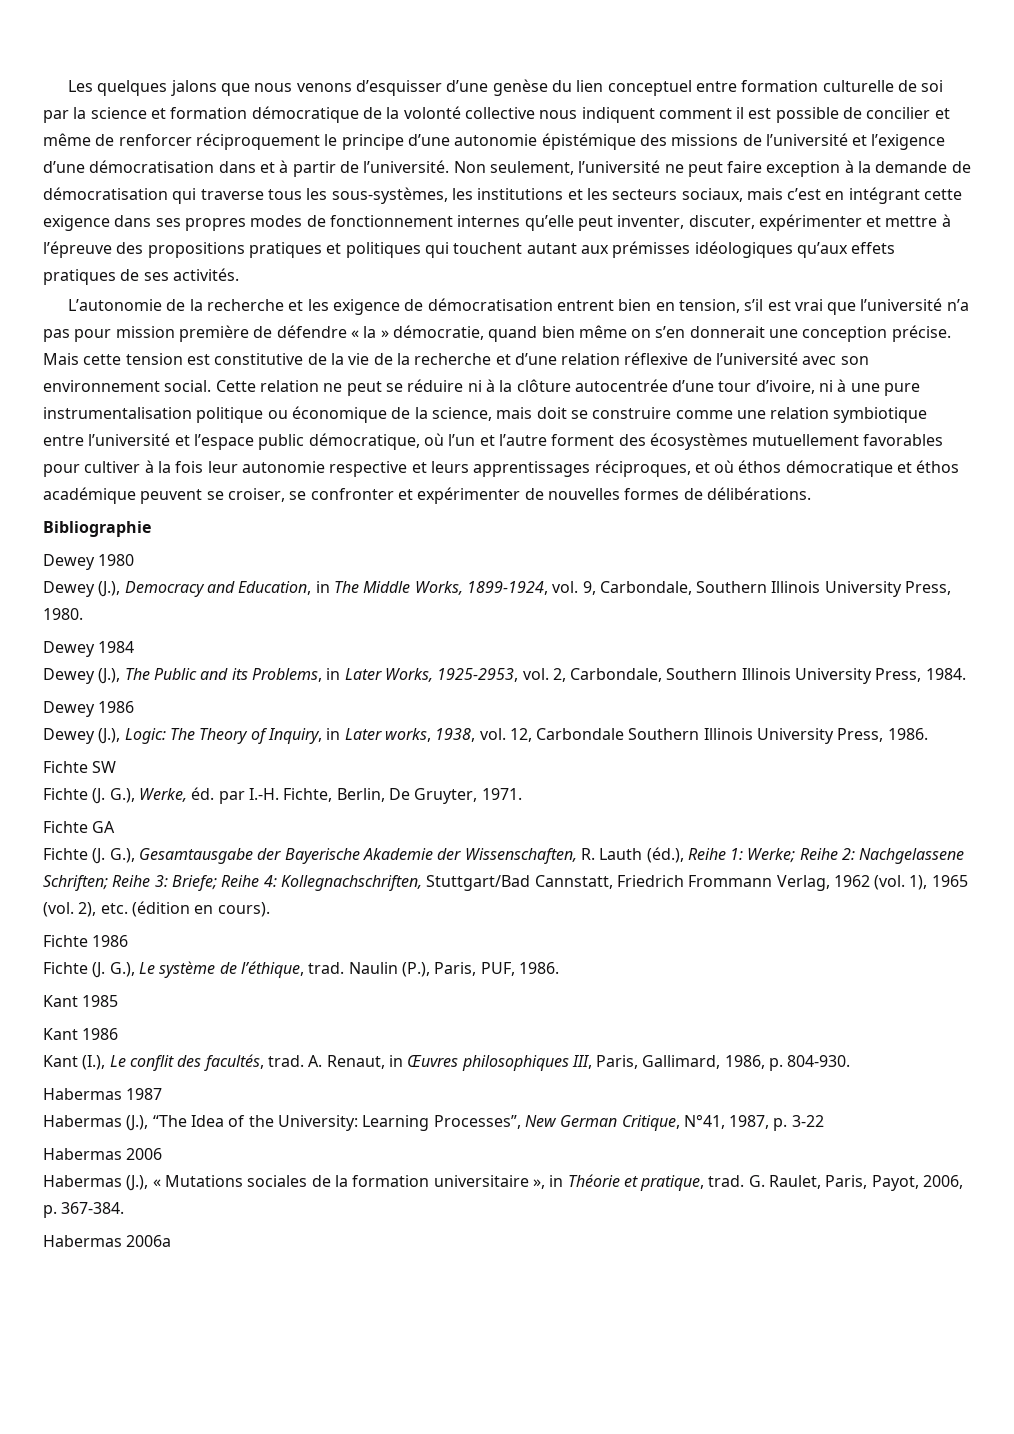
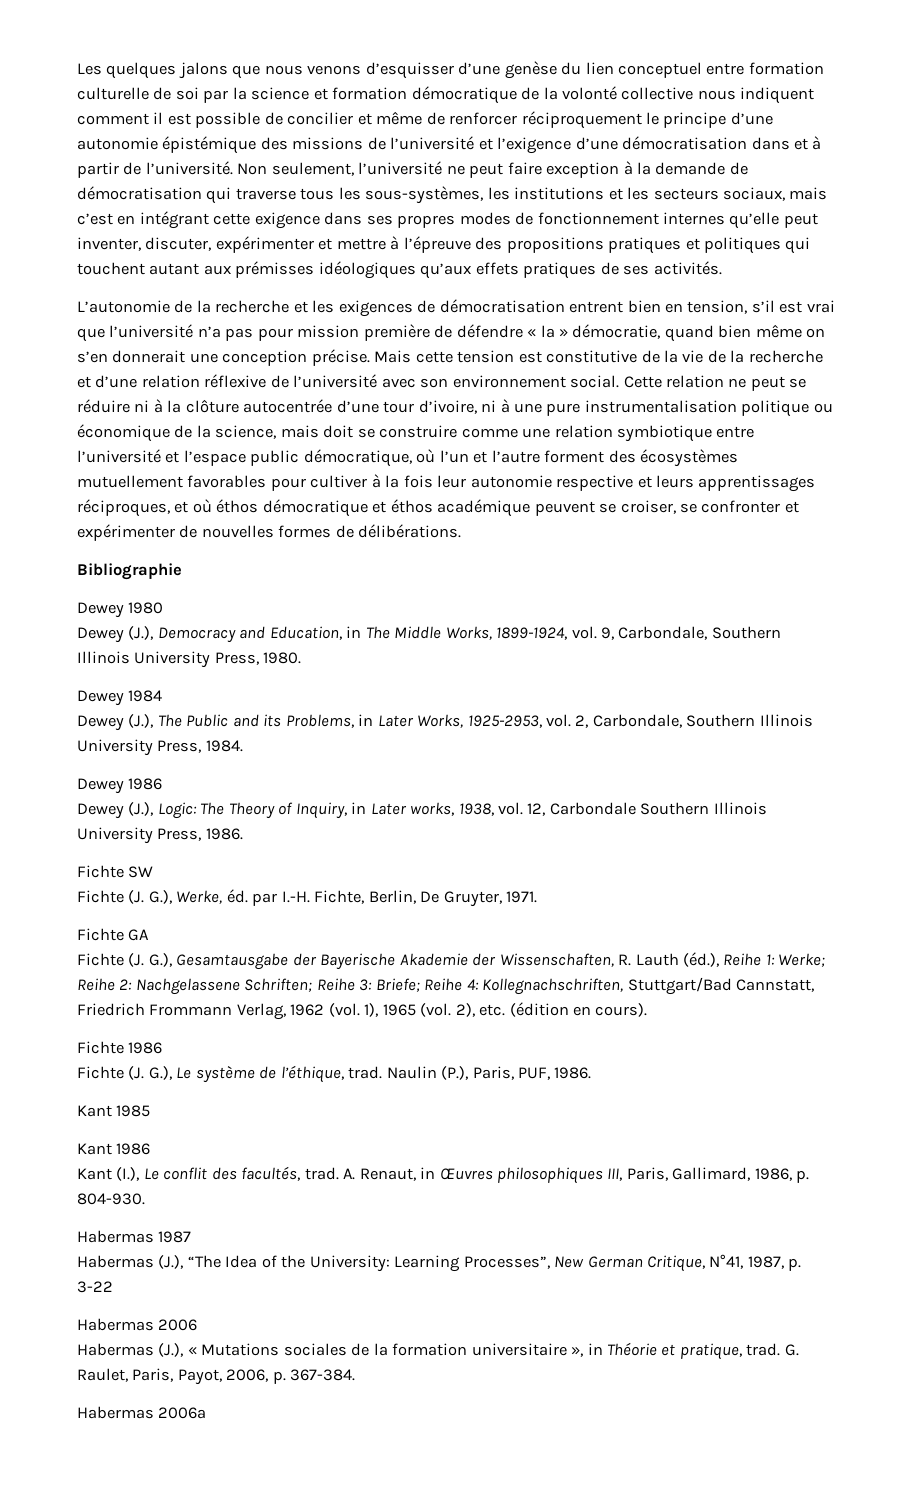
- L’autonomie de la recherche et les exigence de démocratisation entrent bien en tension, s’il est vrai que l’université n’a pas pour mission première de défendre « la » démocratie, quand bien même on s’en donnerait une conception précise.
+ L’autonomie de la recherche et les exigences de démocratisation entrent bien en tension, s’il est vrai que l’université n’a pas pour mission première de défendre « la » démocratie, quand bien même on s’en donnerait une conception précise.

